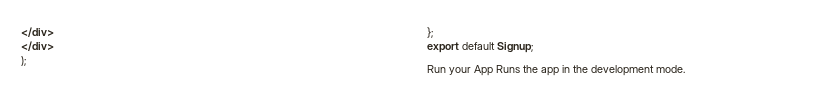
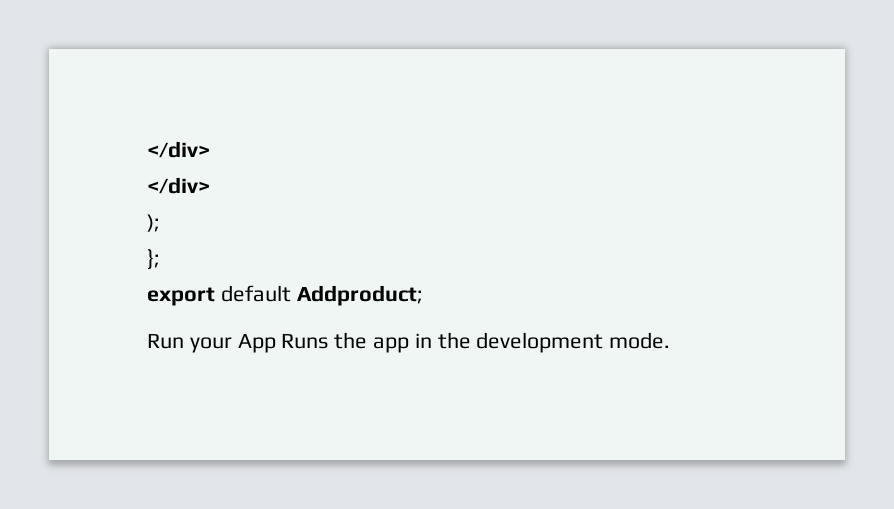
- export default Signup;
+ export default Addproduct;

